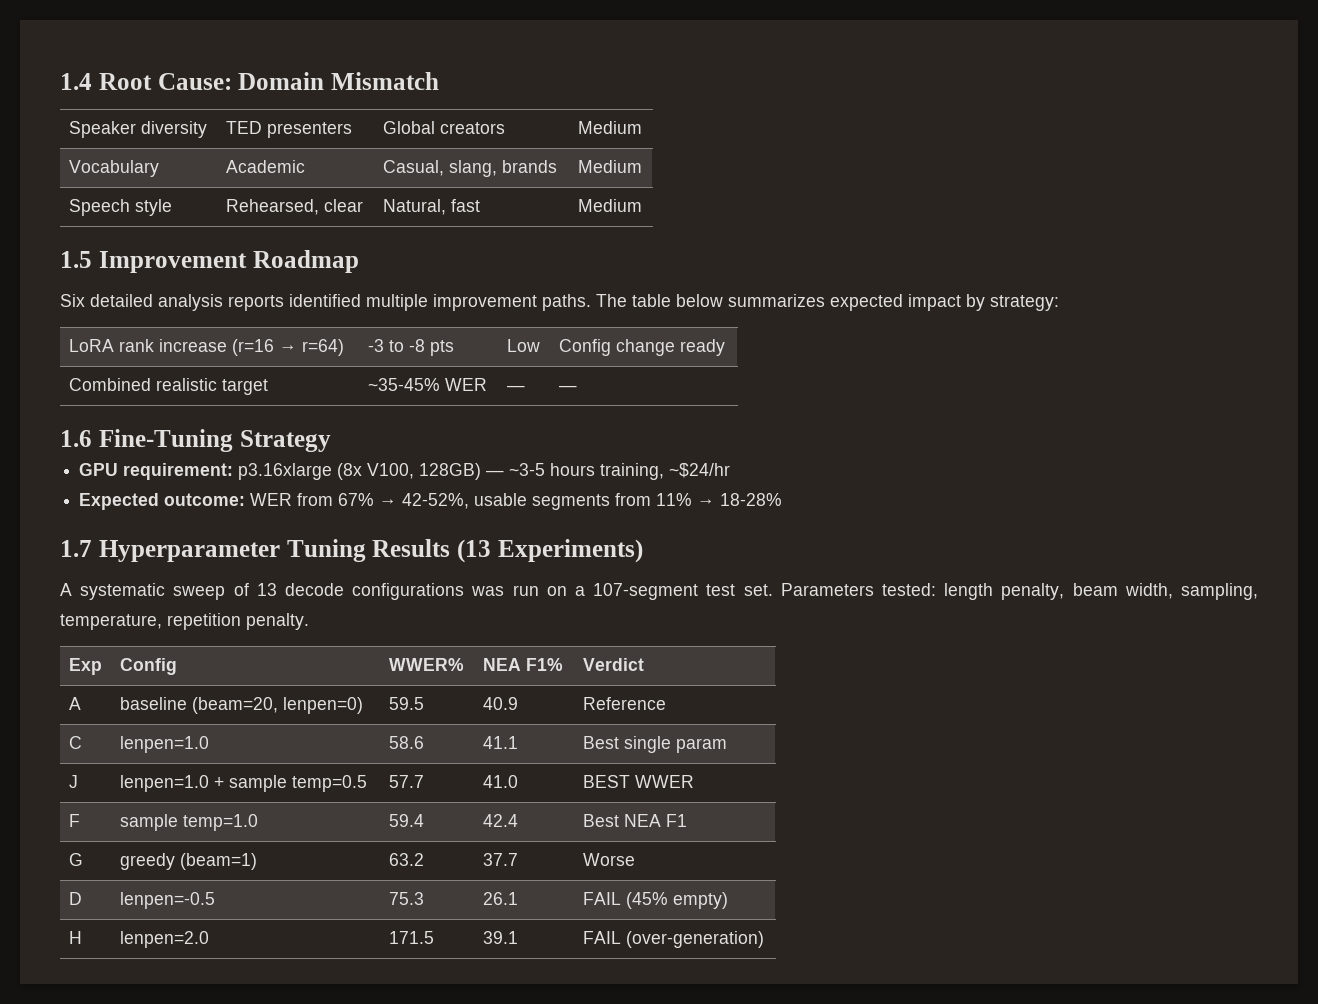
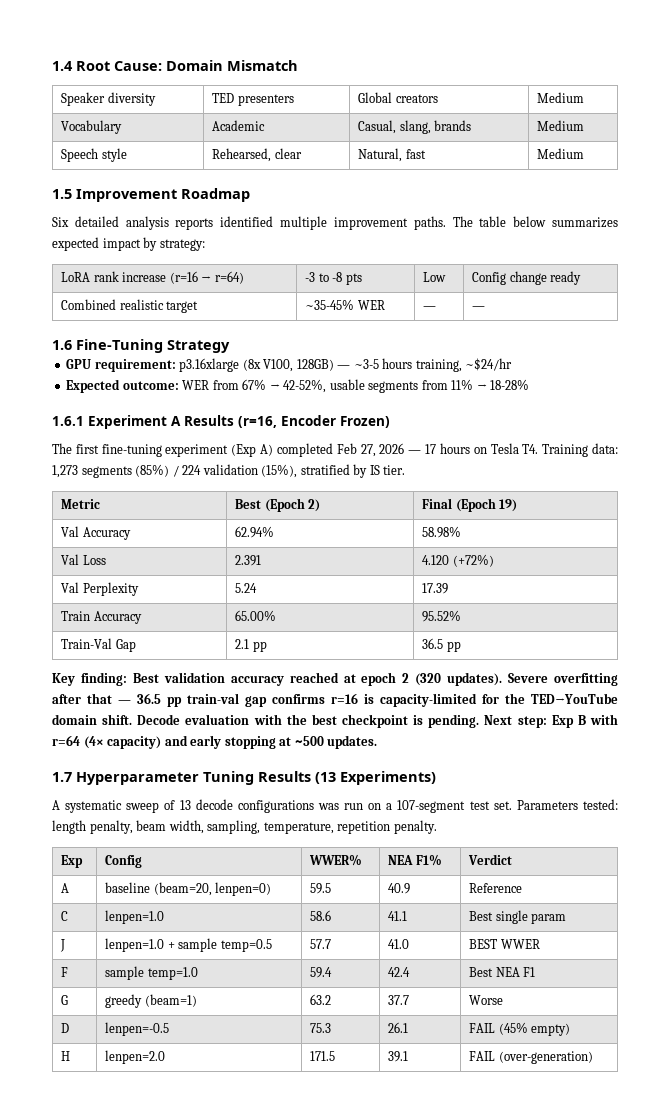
+ 1.6.1 Experiment A Results (r=16, Encoder Frozen)
+ The first fine-tuning experiment (Exp A) completed Feb 27, 2026 — 17 hours on Tesla T4. Training data: 1,273 segments (85%) / 224 validation (15%), stratified by IS tier.
+ Metric | Best (Epoch 2) | Final (Epoch 19)
+ Val Accuracy | 62.94% | 58.98%
+ Val Loss | 2.391 | 4.120 (+72%)
+ Val Perplexity | 5.24 | 17.39
+ Train Accuracy | 65.00% | 95.52%
+ Train-Val Gap | 2.1 pp | 36.5 pp
+ Key finding: Best validation accuracy reached at epoch 2 (320 updates). Severe overfitting after that — 36.5 pp train-val gap confirms r=16 is capacity-limited for the TED→YouTube domain shift. Decode evaluation with the best checkpoint is pending. Next step: Exp B with r=64 (4× capacity) and early stopping at ~500 updates.

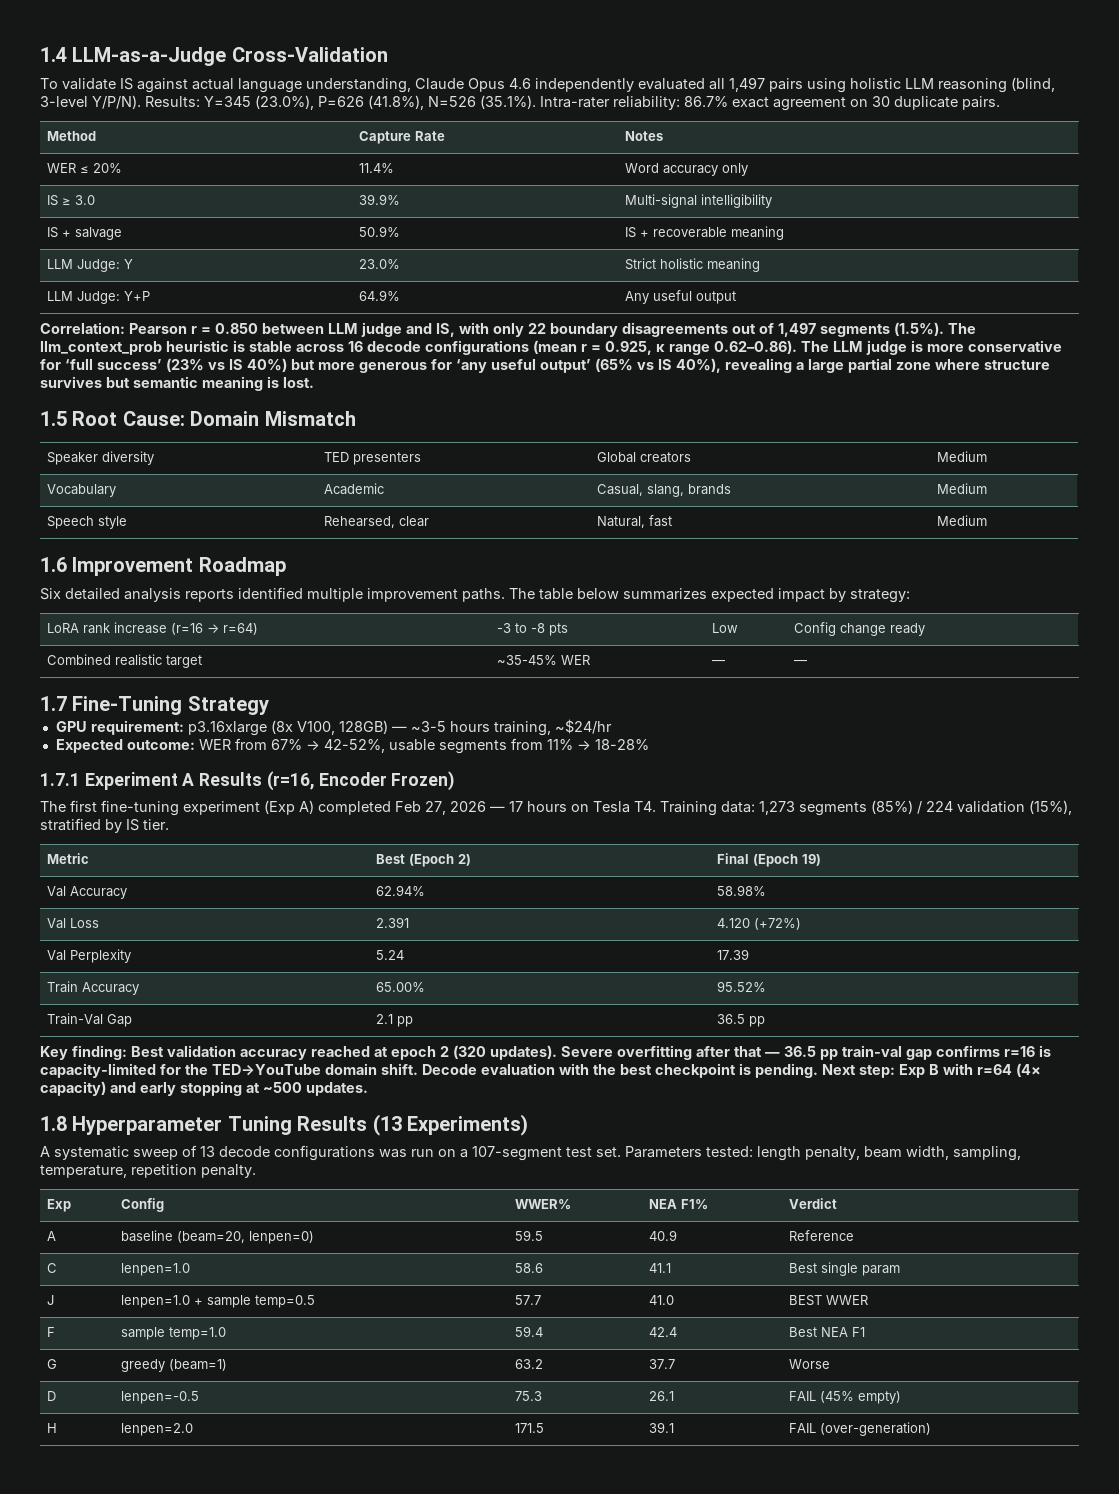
- 1.4 Root Cause: Domain Mismatch
+ 1.4 LLM-as-a-Judge Cross-Validation
+ To validate IS against actual language understanding, Claude Opus 4.6 independently evaluated all 1,497 pairs using holistic LLM reasoning (blind, 3-level Y/P/N). Results: Y=345 (23.0%), P=626 (41.8%), N=526 (35.1%). Intra-rater reliability: 86.7% exact agreement on 30 duplicate pairs.
+ Method | Capture Rate | Notes
+ WER ≤ 20% | 11.4% | Word accuracy only
+ IS ≥ 3.0 | 39.9% | Multi-signal intelligibility
+ IS + salvage | 50.9% | IS + recoverable meaning
+ LLM Judge: Y | 23.0% | Strict holistic meaning
+ LLM Judge: Y+P | 64.9% | Any useful output
+ Correlation: Pearson r = 0.850 between LLM judge and IS, with only 22 boundary disagreements out of 1,497 segments (1.5%). The llm_context_prob heuristic is stable across 16 decode configurations (mean r = 0.925, κ range 0.62–0.86). The LLM judge is more conservative for ‘full success’ (23% vs IS 40%) but more generous for ‘any useful output’ (65% vs IS 40%), revealing a large partial zone where structure survives but semantic meaning is lost.
+ 1.5 Root Cause: Domain Mismatch
- 1.5 Improvement Roadmap
+ 1.6 Improvement Roadmap
- 1.6 Fine-Tuning Strategy
+ 1.7 Fine-Tuning Strategy
- 1.6.1 Experiment A Results (r=16, Encoder Frozen)
+ 1.7.1 Experiment A Results (r=16, Encoder Frozen)
- 1.7 Hyperparameter Tuning Results (13 Experiments)
+ 1.8 Hyperparameter Tuning Results (13 Experiments)

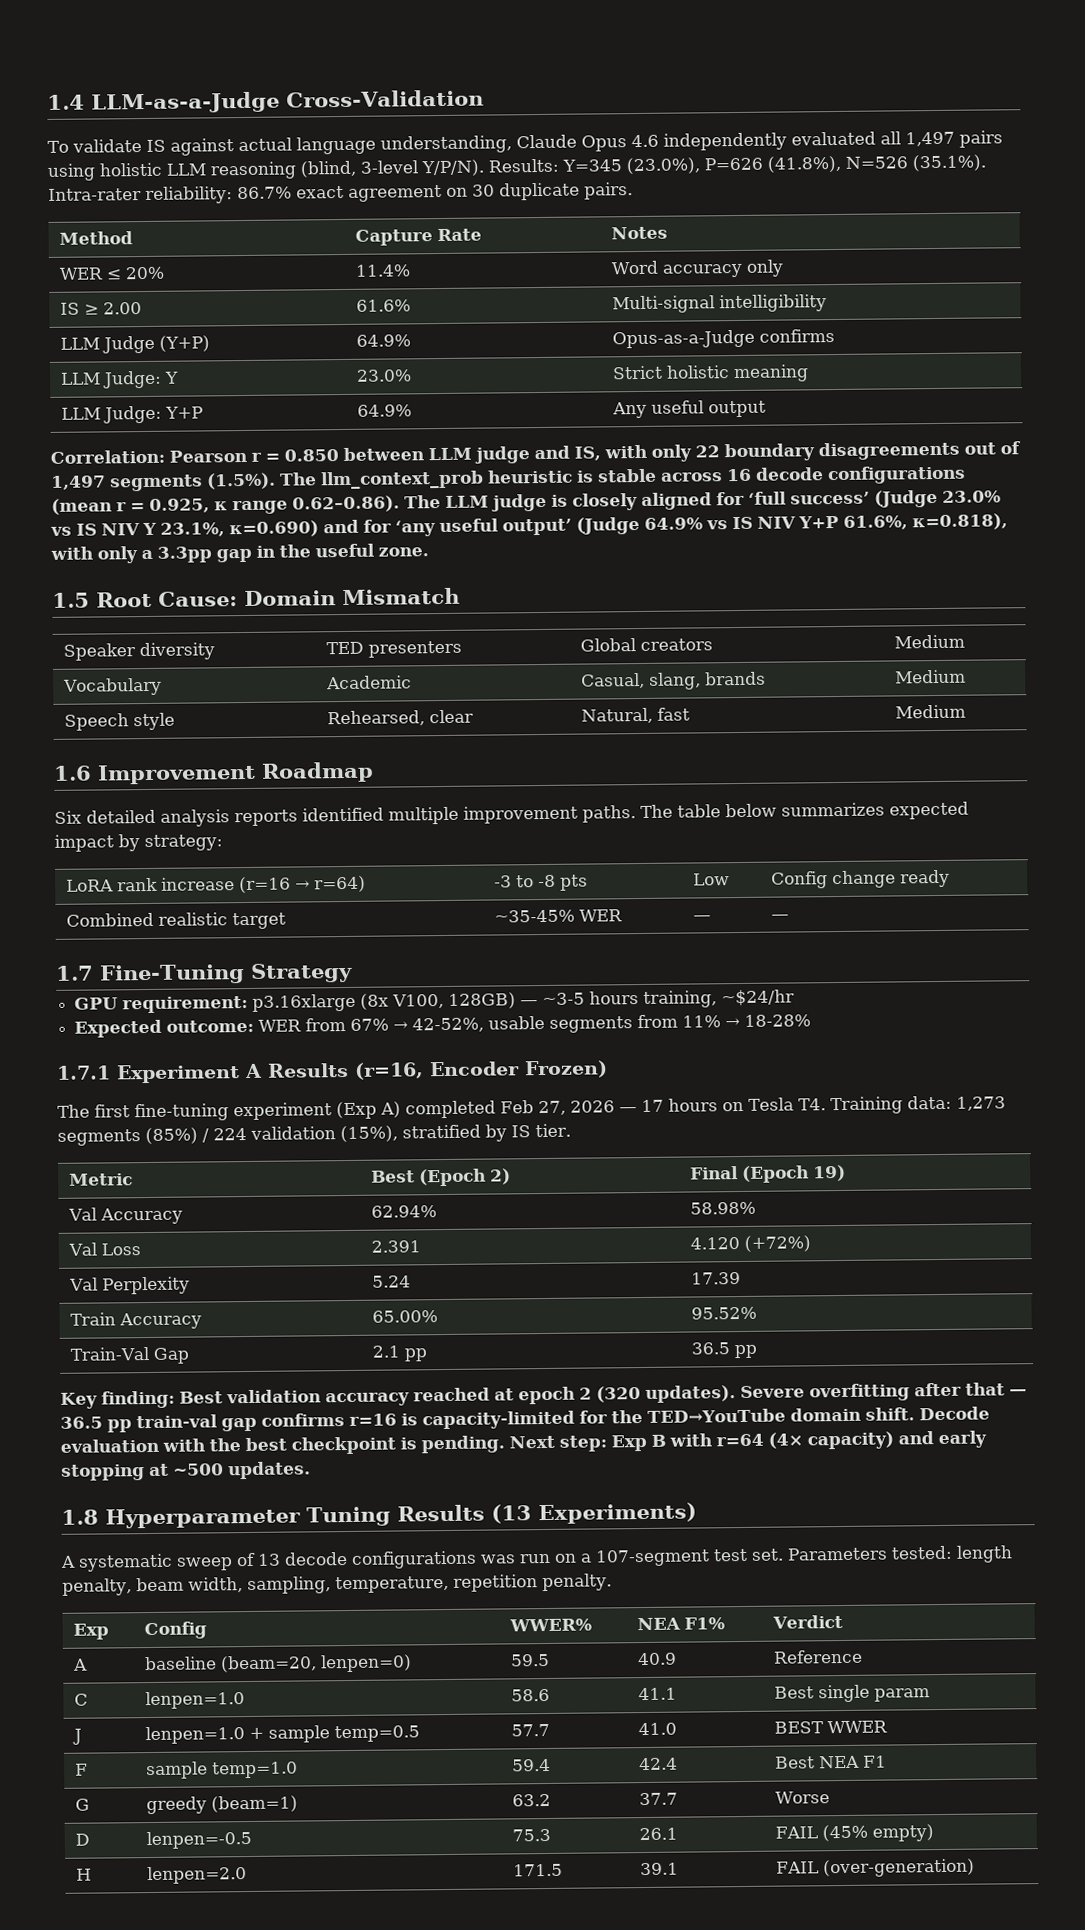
- IS ≥ 3.0 | 39.9% | Multi-signal intelligibility
+ IS ≥ 2.00 | 61.6% | Multi-signal intelligibility
- IS + salvage | 50.9% | IS + recoverable meaning
+ LLM Judge (Y+P) | 64.9% | Opus-as-a-Judge confirms
- Correlation: Pearson r = 0.850 between LLM judge and IS, with only 22 boundary disagreements out of 1,497 segments (1.5%). The llm_context_prob heuristic is stable across 16 decode configurations (mean r = 0.925, κ range 0.62–0.86). The LLM judge is more conservative for ‘full success’ (23% vs IS 40%) but more generous for ‘any useful output’ (65% vs IS 40%), revealing a large partial zone where structure survives but semantic meaning is lost.
+ Correlation: Pearson r = 0.850 between LLM judge and IS, with only 22 boundary disagreements out of 1,497 segments (1.5%). The llm_context_prob heuristic is stable across 16 decode configurations (mean r = 0.925, κ range 0.62–0.86). The LLM judge is closely aligned for ‘full success’ (Judge 23.0% vs IS NIV Y 23.1%, κ=0.690) and for ‘any useful output’ (Judge 64.9% vs IS NIV Y+P 61.6%, κ=0.818), with only a 3.3pp gap in the useful zone.

